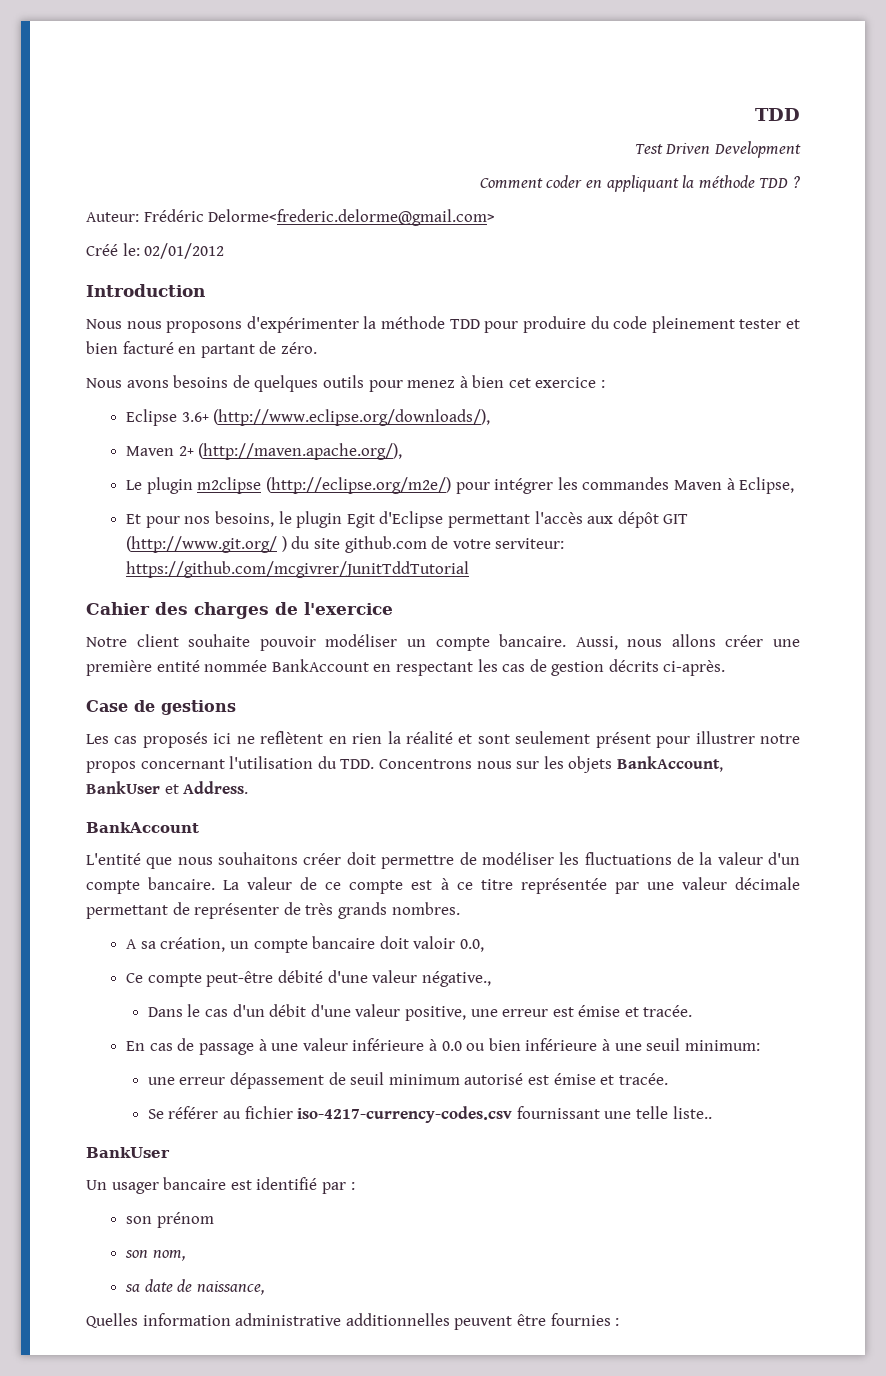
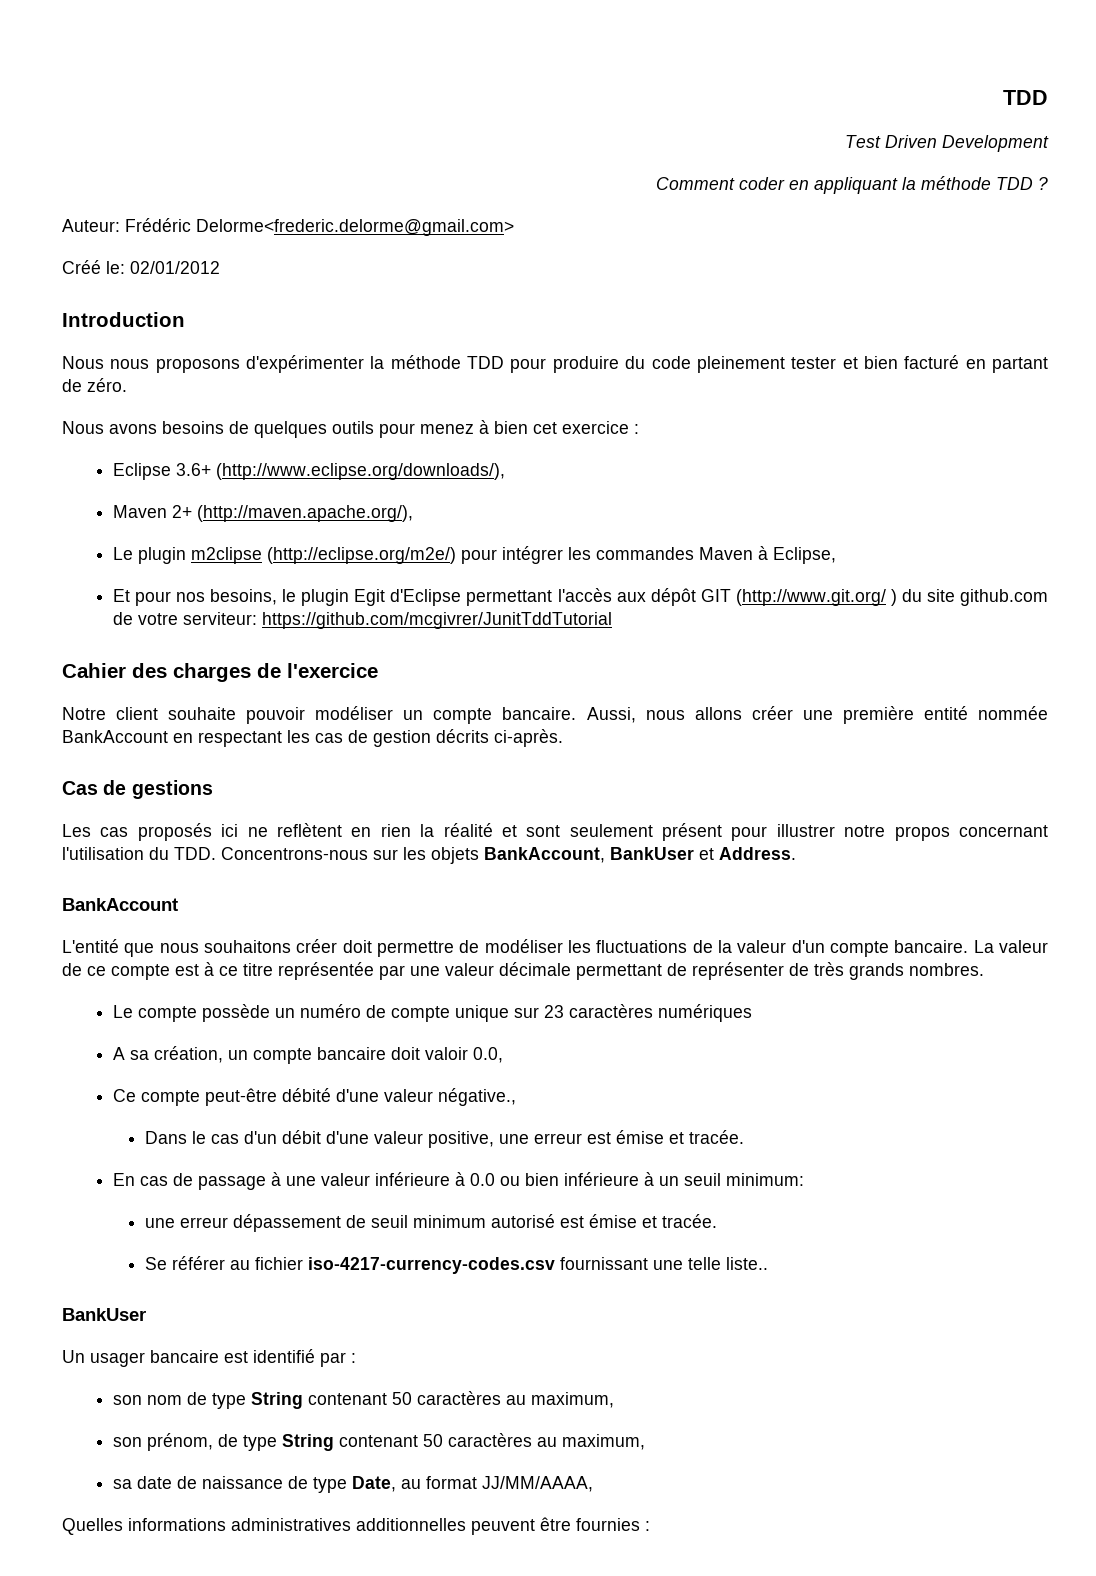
- Case de gestions
+ Cas de gestions
- Les cas proposés ici ne reflètent en rien la réalité et sont seulement présent pour illustrer notre propos concernant l'utilisation du TDD. Concentrons nous sur les objets BankAccount, BankUser et Address.
+ Les cas proposés ici ne reflètent en rien la réalité et sont seulement présent pour illustrer notre propos concernant l'utilisation du TDD. Concentrons-nous sur les objets BankAccount, BankUser et Address.
+ Le compte possède un numéro de compte unique sur 23 caractères numériques
- En cas de passage à une valeur inférieure à 0.0 ou bien inférieure à une seuil minimum:
+ En cas de passage à une valeur inférieure à 0.0 ou bien inférieure à un seuil minimum:
- son prénom
- son nom,
- sa date de naissance,
+ son nom de type String contenant 50 caractères au maximum,
+ son prénom, de type String contenant 50 caractères au maximum,
+ sa date de naissance de type Date, au format JJ/MM/AAAA,
- Quelles information administrative additionnelles peuvent être fournies :
+ Quelles informations administratives additionnelles peuvent être fournies :

